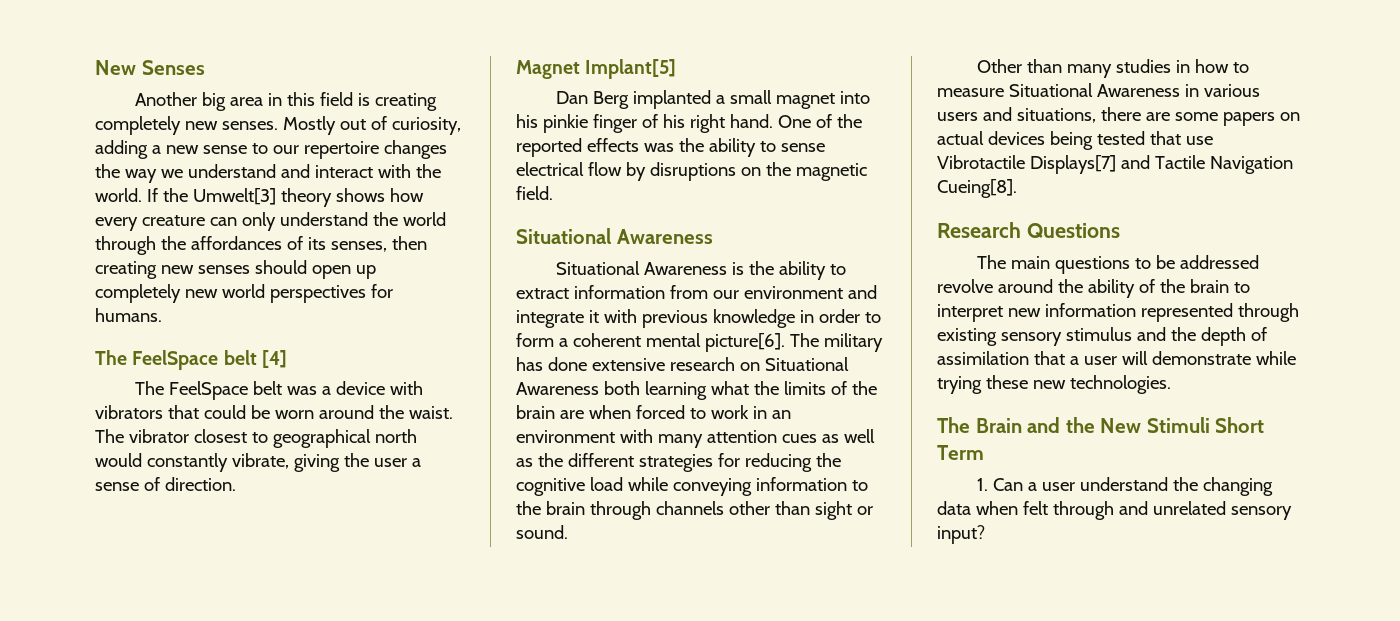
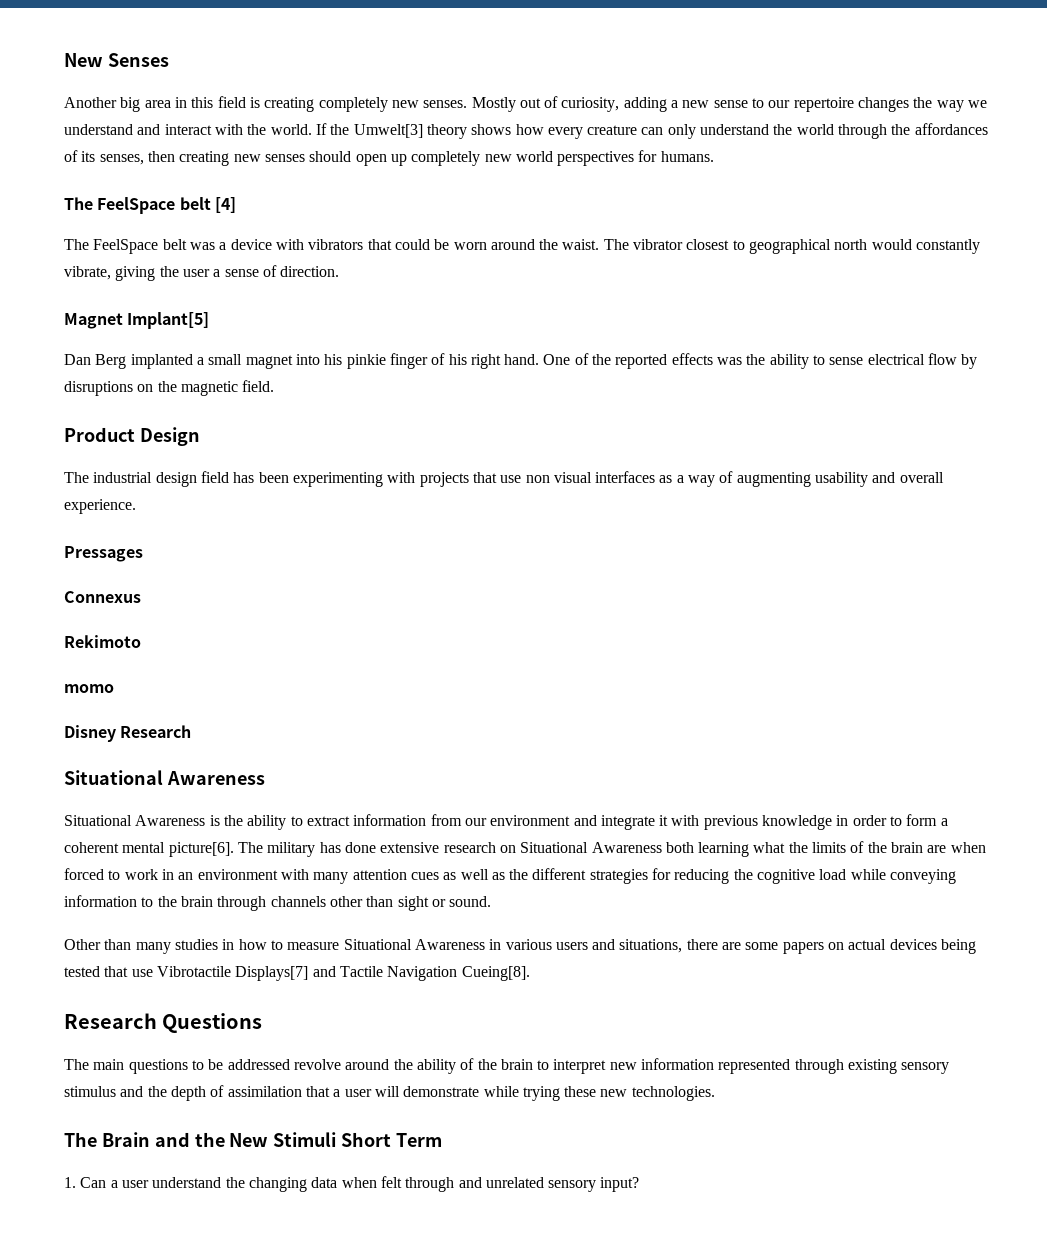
+ Product Design
+ The industrial design field has been experimenting with projects that use non visual interfaces as a way of augmenting usability and overall experience.
+ Pressages
+ Connexus
+ Rekimoto
+ momo
+ Disney Research

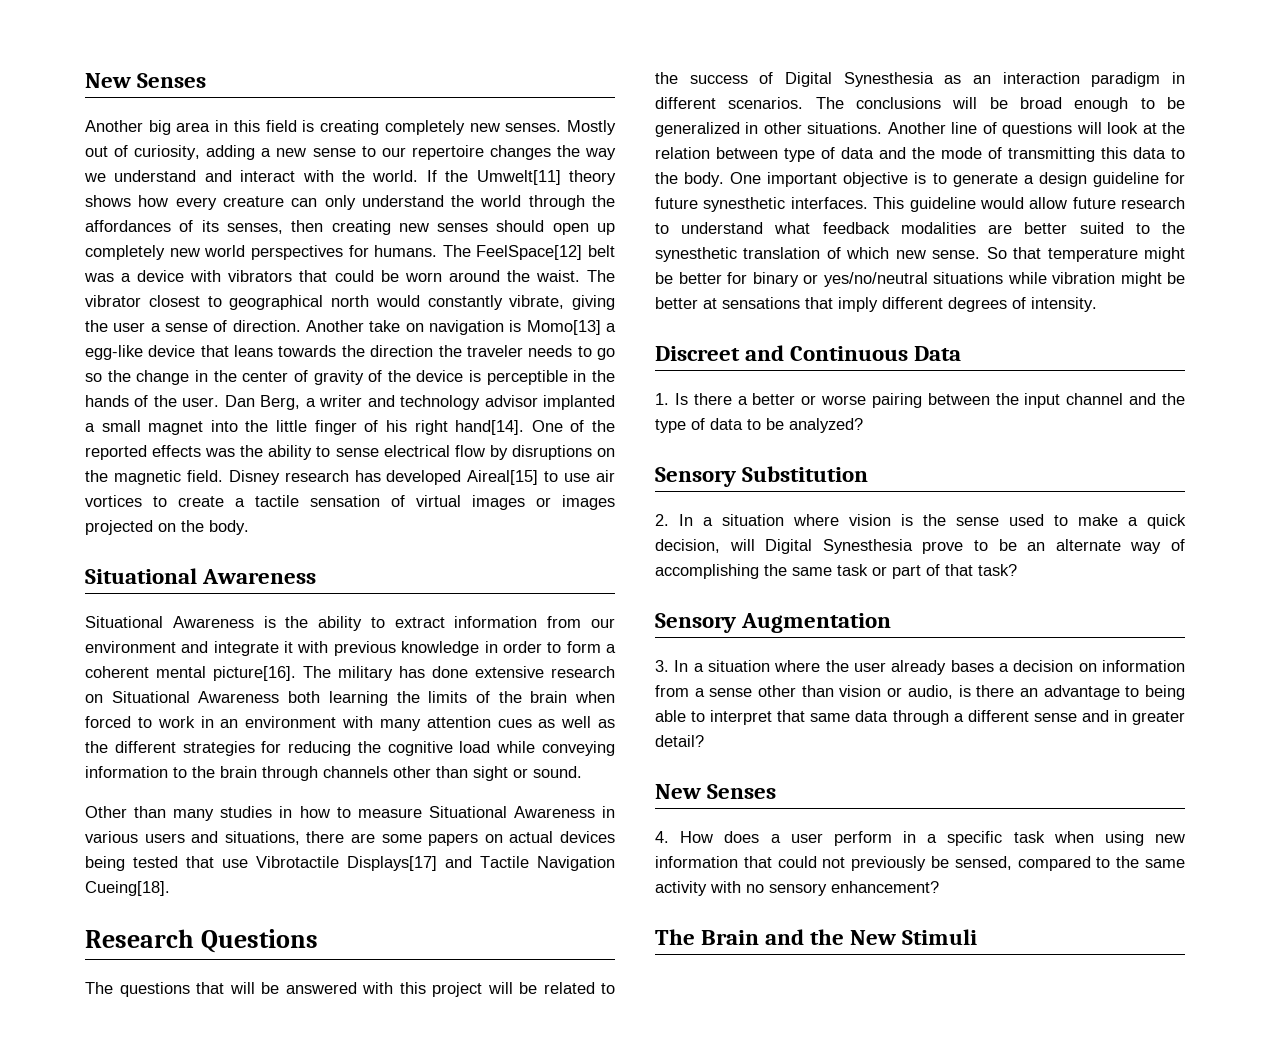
- If the Umwelt[3] theory shows how every creature can only understand the world through the affordances of its senses, then creating new senses should open up completely new world perspectives for humans.
- The FeelSpace belt [4]
- The FeelSpace belt was a device with vibrators that could be worn around the waist.
+ If the Umwelt[11] theory shows how every creature can only understand the world through the affordances of its senses, then creating new senses should open up completely new world perspectives for humans. The FeelSpace[12] belt was a device with vibrators that could be worn around the waist.
- The vibrator closest to geographical north would constantly vibrate, giving the user a sense of direction.
- Magnet Implant[5]
- Dan Berg implanted a small magnet into his pinkie finger of his right hand.
+ The vibrator closest to geographical north would constantly vibrate, giving the user a sense of direction. Another take on navigation is Momo[13] a egg-like device that leans towards the direction the traveler needs to go so the change in the center of gravity of the device is perceptible in the hands of the user. Dan Berg, a writer and technology advisor implanted a small magnet into the little finger of his right hand[14].
- One of the reported effects was the ability to sense electrical flow by disruptions on the magnetic field.
- Product Design
- The industrial design field has been experimenting with projects that use non visual interfaces as a way of augmenting usability and overall experience.
- Pressages
- Connexus
- Rekimoto
- momo
- Disney Research
+ One of the reported effects was the ability to sense electrical flow by disruptions on the magnetic field. Disney research has developed Aireal[15] to use air vortices to create a tactile sensation of virtual images or images projected on the body.
- Situational Awareness is the ability to extract information from our environment and integrate it with previous knowledge in order to form a coherent mental picture[6].
+ Situational Awareness is the ability to extract information from our environment and integrate it with previous knowledge in order to form a coherent mental picture[16].
- The military has done extensive research on Situational Awareness both learning what the limits of the brain are when forced to work in an environment with many attention cues as well as the different strategies for reducing the cognitive load while conveying information to the brain through channels other than sight or sound.
+ The military has done extensive research on Situational Awareness both learning the limits of the brain when forced to work in an environment with many attention cues as well as the different strategies for reducing the cognitive load while conveying information to the brain through channels other than sight or sound.
- Other than many studies in how to measure Situational Awareness in various users and situations, there are some papers on actual devices being tested that use Vibrotactile Displays[7] and Tactile Navigation Cueing[8].
+ Other than many studies in how to measure Situational Awareness in various users and situations, there are some papers on actual devices being tested that use Vibrotactile Displays[17] and Tactile Navigation Cueing[18].
- The main questions to be addressed revolve around the ability of the brain to interpret new information represented through existing sensory stimulus and the depth of assimilation that a user will demonstrate while trying these new technologies.
+ The questions that will be answered with this project will be related to the success of Digital Synesthesia as an interaction paradigm in different scenarios. The conclusions will be broad enough to be generalized in other situations. Another line of questions will look at the relation between type of data and the mode of transmitting this data to the body. One important objective is to generate a design guideline for future synesthetic interfaces. This guideline would allow future research to understand what feedback modalities are better suited to the synesthetic translation of which new sense. So that temperature might be better for binary or yes/no/neutral situations while vibration might be better at sensations that imply different degrees of intensity.
+ Discreet and Continuous Data
+ 1. Is there a better or worse pairing between the input channel and the type of data to be analyzed?
+ Sensory Substitution
+ 2. In a situation where vision is the sense used to make a quick decision, will Digital Synesthesia prove to be an alternate way of accomplishing the same task or part of that task?
+ Sensory Augmentation
+ 3. In a situation where the user already bases a decision on information from a sense other than vision or audio, is there an advantage to being able to interpret that same data through a different sense and in greater detail?
+ New Senses
+ 4. How does a user perform in a specific task when using new information that could not previously be sensed, compared to the same activity with no sensory enhancement?
- The Brain and the New Stimuli Short Term
- 1. Can a user understand the changing data when felt through and unrelated sensory input?
+ The Brain and the New Stimuli

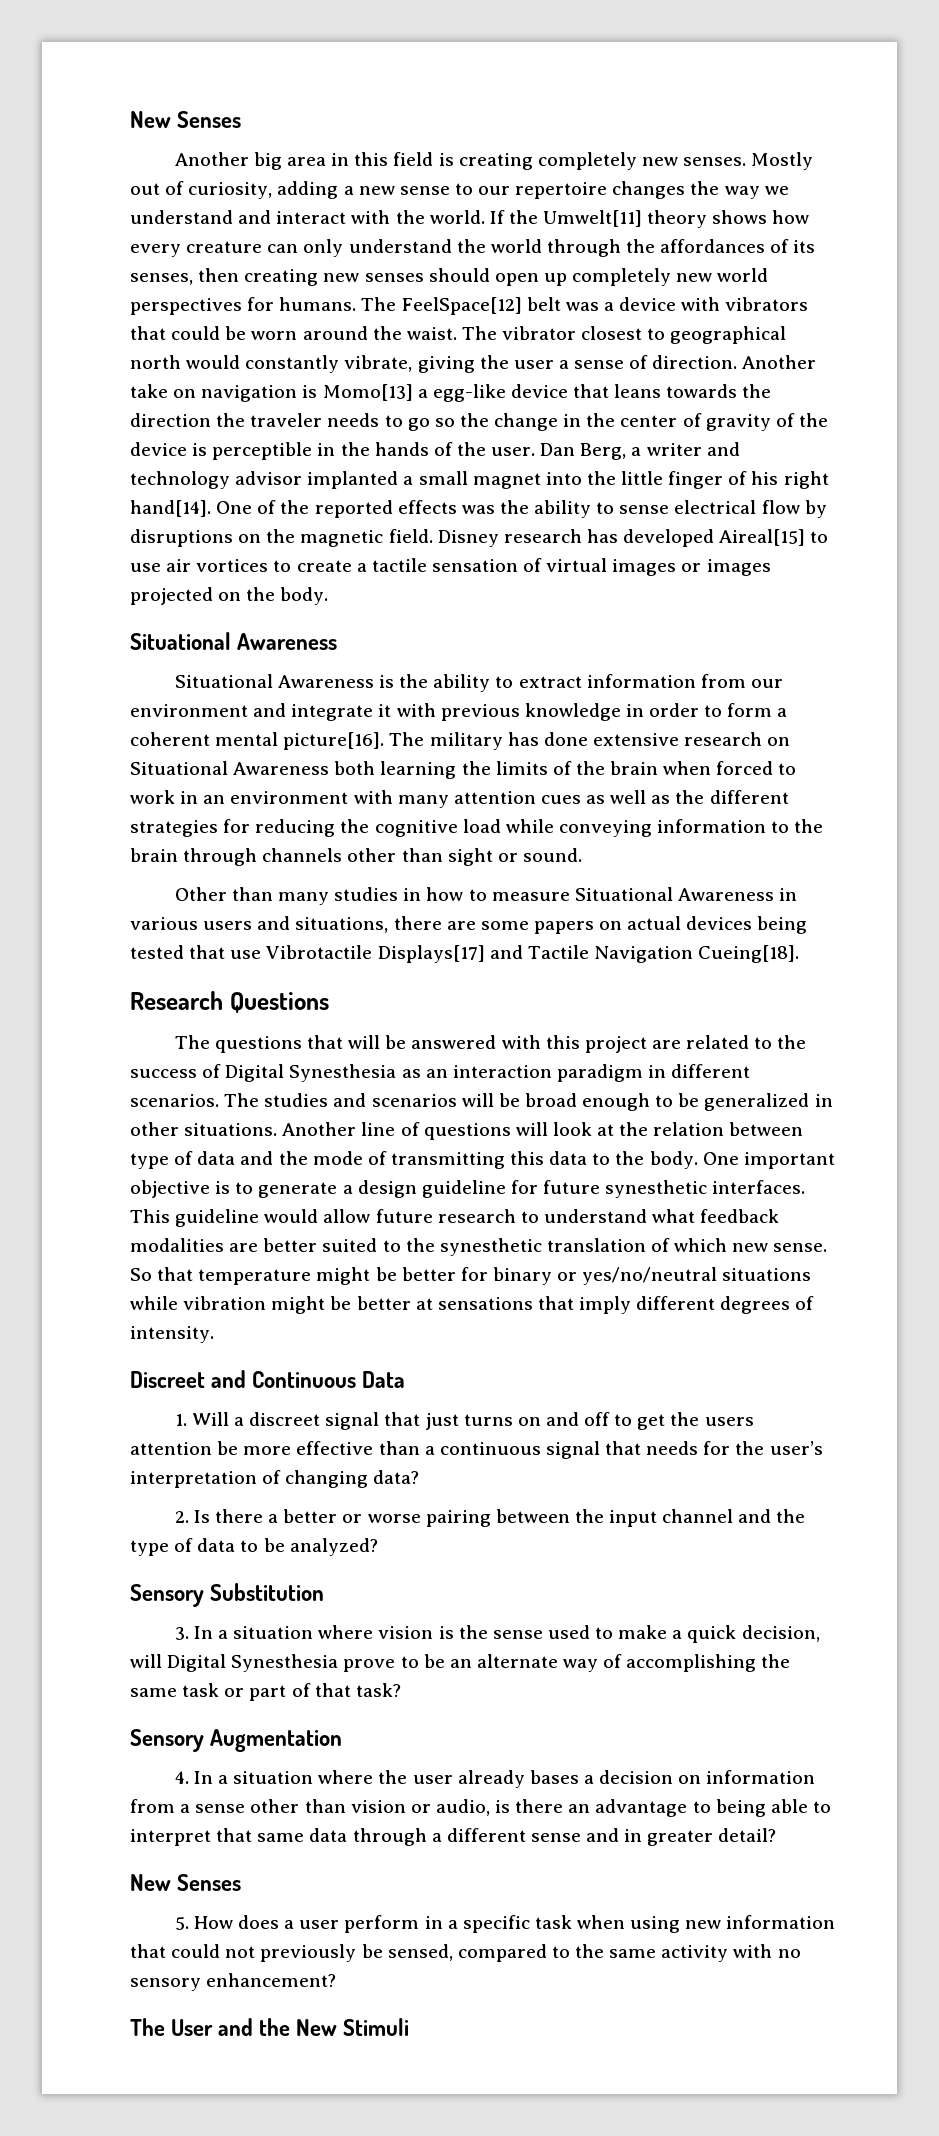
- The questions that will be answered with this project will be related to the success of Digital Synesthesia as an interaction paradigm in different scenarios.
+ The questions that will be answered with this project are related to the success of Digital Synesthesia as an interaction paradigm in different scenarios.
- The conclusions will be broad enough to be generalized in other situations.
+ The studies and scenarios will be broad enough to be generalized in other situations.
- 1. Is there a better or worse pairing between the input channel and the type of data to be analyzed?
+ 1. Will a discreet signal that just turns on and off to get the users attention be more effective than a continuous signal that needs for the user’s interpretation of changing data?
+ 2. Is there a better or worse pairing between the input channel and the type of data to be analyzed?
- 2. In a situation where vision is the sense used to make a quick decision, will Digital Synesthesia prove to be an alternate way of accomplishing the same task or part of that task?
+ 3. In a situation where vision is the sense used to make a quick decision, will Digital Synesthesia prove to be an alternate way of accomplishing the same task or part of that task?
- 3. In a situation where the user already bases a decision on information from a sense other than vision or audio, is there an advantage to being able to interpret that same data through a different sense and in greater detail?
+ 4. In a situation where the user already bases a decision on information from a sense other than vision or audio, is there an advantage to being able to interpret that same data through a different sense and in greater detail?
- 4. How does a user perform in a specific task when using new information that could not previously be sensed, compared to the same activity with no sensory enhancement?
+ 5. How does a user perform in a specific task when using new information that could not previously be sensed, compared to the same activity with no sensory enhancement?
- The Brain and the New Stimuli
+ The User and the New Stimuli

